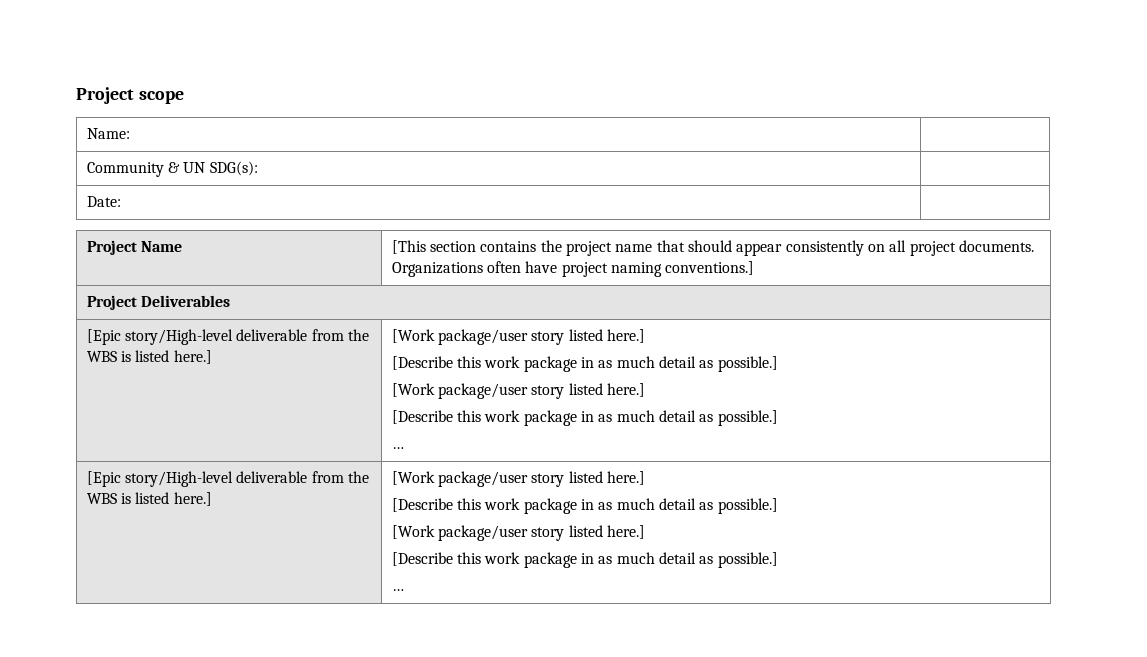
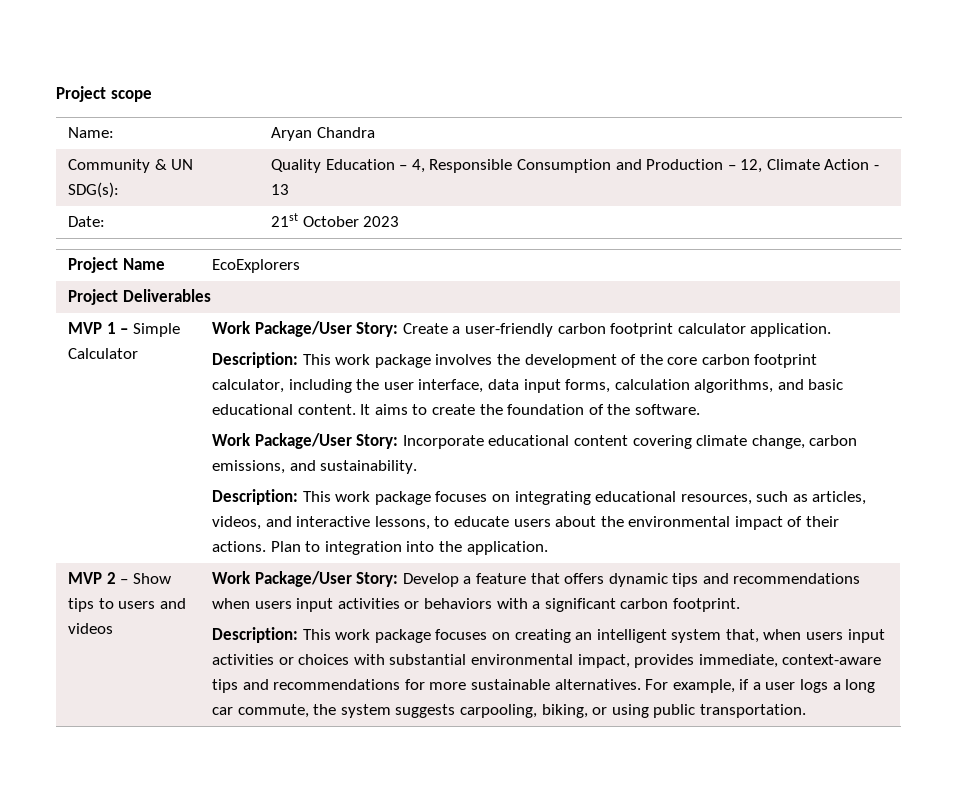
- Name: |
+ Name: | Aryan Chandra
- Community & UN SDG(s): |
- Date: |
- Project Name | [This section contains the project name that should appear consistently on all project documents. Organizations often have project naming conventions.]
+ Community & UN SDG(s): | Quality Education – 4, Responsible Consumption and Production – 12, Climate Action - 13
+ Date: | 21st October 2023
+ Project Name | EcoExplorers
  Project Deliverables
- [Epic story/High-level deliverable from the WBS is listed here.] | [Work package/user story listed here.]
- [Describe this work package in as much detail as possible.]
- [Work package/user story listed here.]
- [Describe this work package in as much detail as possible.]
- …
- [Epic story/High-level deliverable from the WBS is listed here.] | [Work package/user story listed here.]
- [Describe this work package in as much detail as possible.]
- [Work package/user story listed here.]
- [Describe this work package in as much detail as possible.]
- …
+ MVP 1 – Simple Calculator | Work Package/User Story: Create a user-friendly carbon footprint calculator application.
+ Description: This work package involves the development of the core carbon footprint calculator, including the user interface, data input forms, calculation algorithms, and basic educational content. It aims to create the foundation of the software.
+ Work Package/User Story: Incorporate educational content covering climate change, carbon emissions, and sustainability.
+ Description: This work package focuses on integrating educational resources, such as articles, videos, and interactive lessons, to educate users about the environmental impact of their actions. Plan to integration into the application.
+ MVP 2 – Show tips to users and videos | Work Package/User Story: Develop a feature that offers dynamic tips and recommendations when users input activities or behaviors with a significant carbon footprint.
+ Description: This work package focuses on creating an intelligent system that, when users input activities or choices with substantial environmental impact, provides immediate, context-aware tips and recommendations for more sustainable alternatives. For example, if a user logs a long car commute, the system suggests carpooling, biking, or using public transportation.

